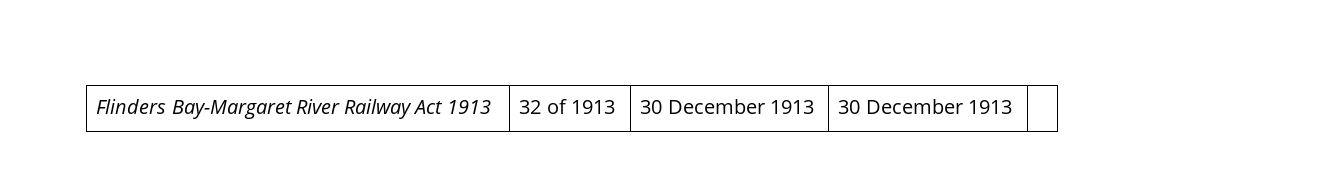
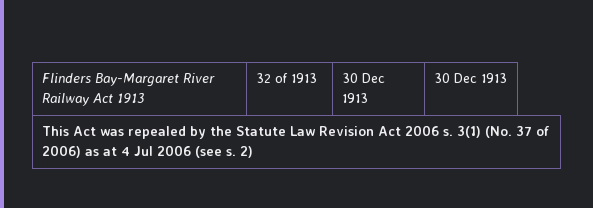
- Flinders Bay-Margaret River Railway Act 1913 | 32 of 1913 | 30 December 1913 | 30 December 1913 |
+ Flinders Bay-Margaret River Railway Act 1913 | 32 of 1913 | 30 Dec 1913 | 30 Dec 1913
+ This Act was repealed by the Statute Law Revision Act 2006 s. 3(1) (No. 37 of 2006) as at 4 Jul 2006 (see s. 2)

